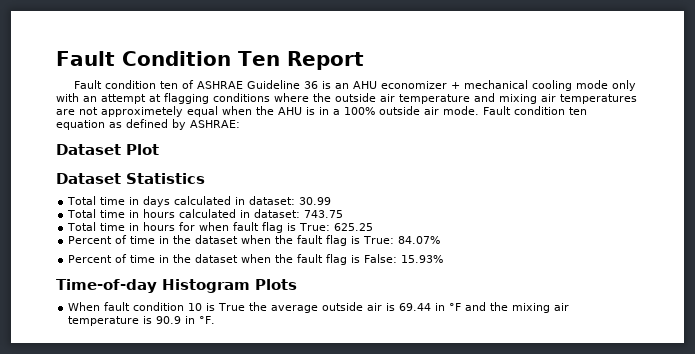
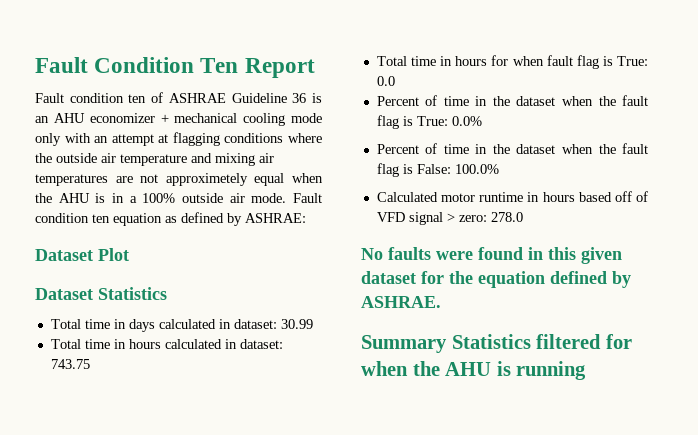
- Total time in hours for when fault flag is True: 625.25
+ Total time in hours for when fault flag is True: 0.0
- Percent of time in the dataset when the fault flag is True: 84.07%
+ Percent of time in the dataset when the fault flag is True: 0.0%
- Percent of time in the dataset when the fault flag is False: 15.93%
- Time-of-day Histogram Plots
- When fault condition 10 is True the average outside air is 69.44 in °F and the mixing air temperature is 90.9 in °F.
+ Percent of time in the dataset when the fault flag is False: 100.0%
+ Calculated motor runtime in hours based off of VFD signal > zero: 278.0
+ No faults were found in this given dataset for the equation defined by ASHRAE.
+ Summary Statistics filtered for when the AHU is running

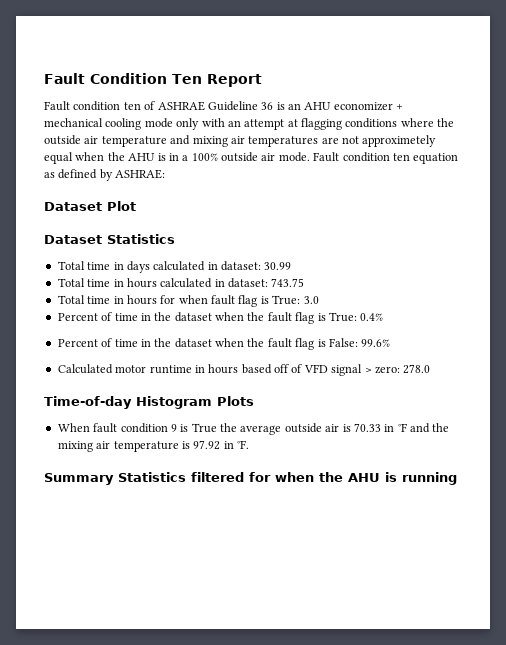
- Total time in hours for when fault flag is True: 0.0
+ Total time in hours for when fault flag is True: 3.0
- Percent of time in the dataset when the fault flag is True: 0.0%
+ Percent of time in the dataset when the fault flag is True: 0.4%
- Percent of time in the dataset when the fault flag is False: 100.0%
+ Percent of time in the dataset when the fault flag is False: 99.6%
- No faults were found in this given dataset for the equation defined by ASHRAE.
+ Time-of-day Histogram Plots
+ When fault condition 9 is True the average outside air is 70.33 in °F and the mixing air temperature is 97.92 in °F.

